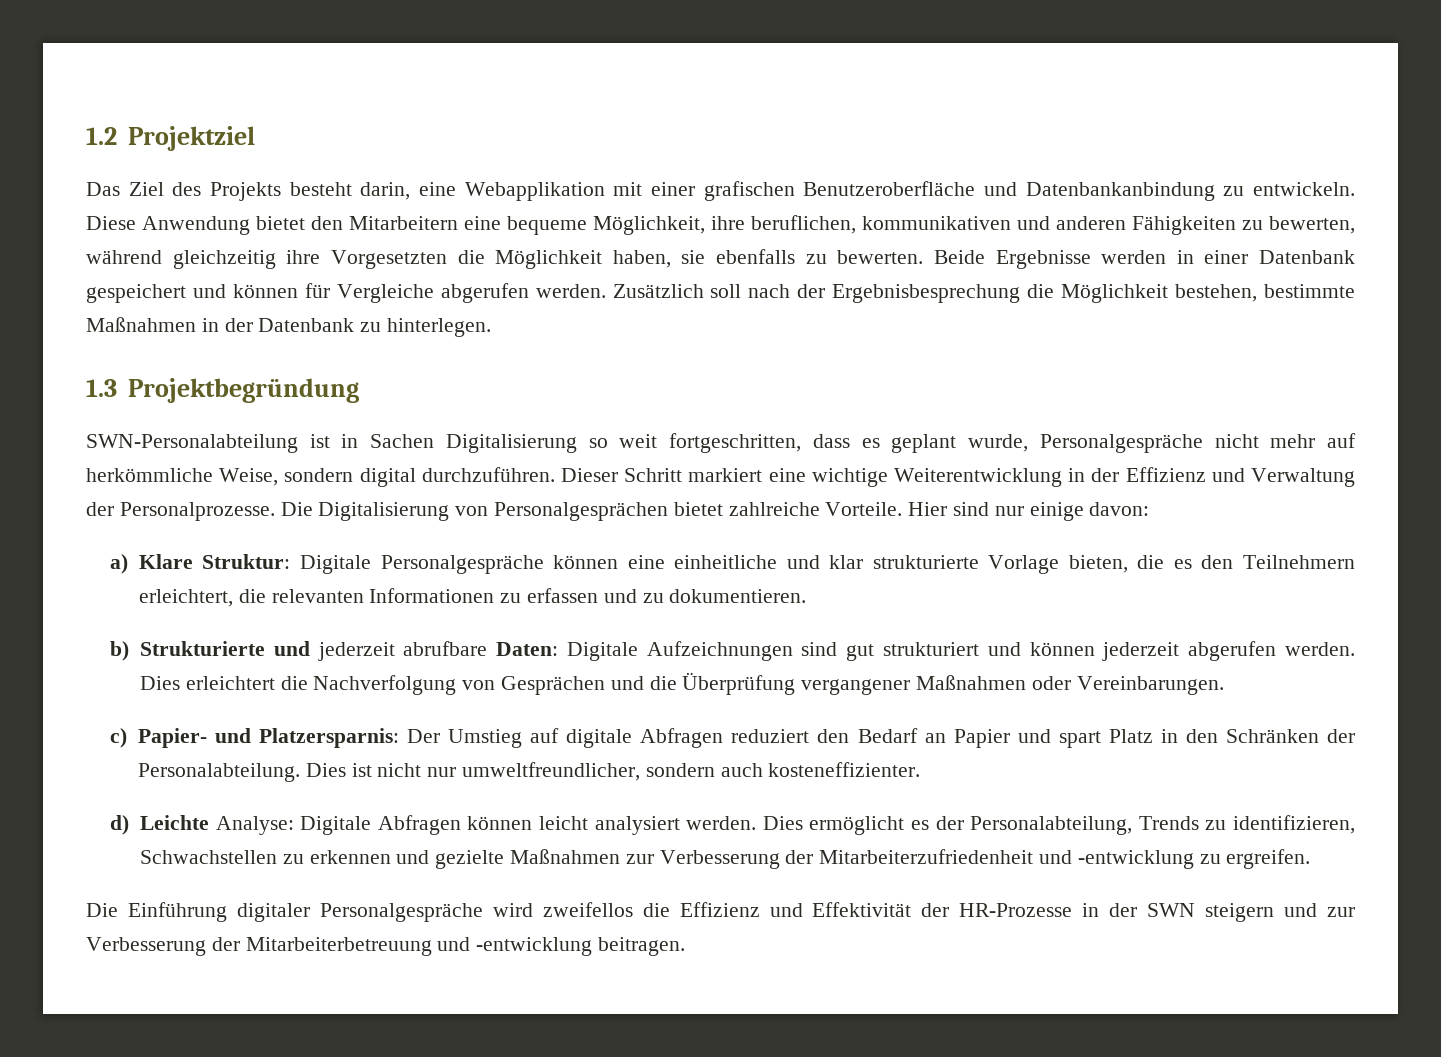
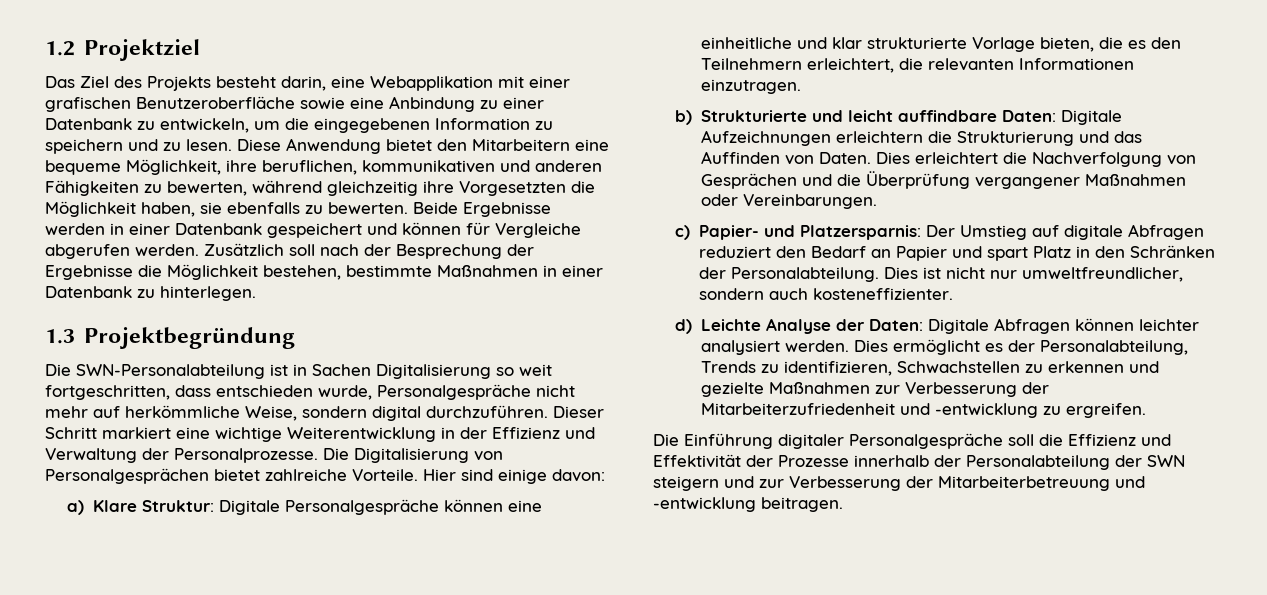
- Das Ziel des Projekts besteht darin, eine Webapplikation mit einer grafischen Benutzeroberfläche und Datenbankanbindung zu entwickeln.
+ Das Ziel des Projekts besteht darin, eine Webapplikation mit einer grafischen Benutzeroberfläche sowie eine Anbindung zu einer Datenbank zu entwickeln, um die eingegebenen Information zu speichern und zu lesen.
- Zusätzlich soll nach der Ergebnisbesprechung die Möglichkeit bestehen, bestimmte Maßnahmen in der Datenbank zu hinterlegen.
+ Zusätzlich soll nach der Besprechung der Ergebnisse die Möglichkeit bestehen, bestimmte Maßnahmen in einer Datenbank zu hinterlegen.
- SWN-Personalabteilung ist in Sachen Digitalisierung so weit fortgeschritten, dass es geplant wurde, Personalgespräche nicht mehr auf herkömmliche Weise, sondern digital durchzuführen.
+ Die SWN-Personalabteilung ist in Sachen Digitalisierung so weit fortgeschritten, dass entschieden wurde, Personalgespräche nicht mehr auf herkömmliche Weise, sondern digital durchzuführen.
- Hier sind nur einige davon:
+ Hier sind einige davon:
- a) Klare Struktur: Digitale Personalgespräche können eine einheitliche und klar strukturierte Vorlage bieten, die es den Teilnehmern erleichtert, die relevanten Informationen zu erfassen und zu dokumentieren.
+ a) Klare Struktur: Digitale Personalgespräche können eine einheitliche und klar strukturierte Vorlage bieten, die es den Teilnehmern erleichtert, die relevanten Informationen einzutragen.
- b) Strukturierte und jederzeit abrufbare Daten: Digitale Aufzeichnungen sind gut strukturiert und können jederzeit abgerufen werden.
+ b) Strukturierte und leicht auffindbare Daten: Digitale Aufzeichnungen erleichtern die Strukturierung und das Auffinden von Daten.
- d) Leichte Analyse: Digitale Abfragen können leicht analysiert werden.
+ d) Leichte Analyse der Daten: Digitale Abfragen können leichter analysiert werden.
- Die Einführung digitaler Personalgespräche wird zweifellos die Effizienz und Effektivität der HR-Prozesse in der SWN steigern und zur Verbesserung der Mitarbeiterbetreuung und -entwicklung beitragen.
+ Die Einführung digitaler Personalgespräche soll die Effizienz und Effektivität der Prozesse innerhalb der Personalabteilung der SWN steigern und zur Verbesserung der Mitarbeiterbetreuung und -entwicklung beitragen.

